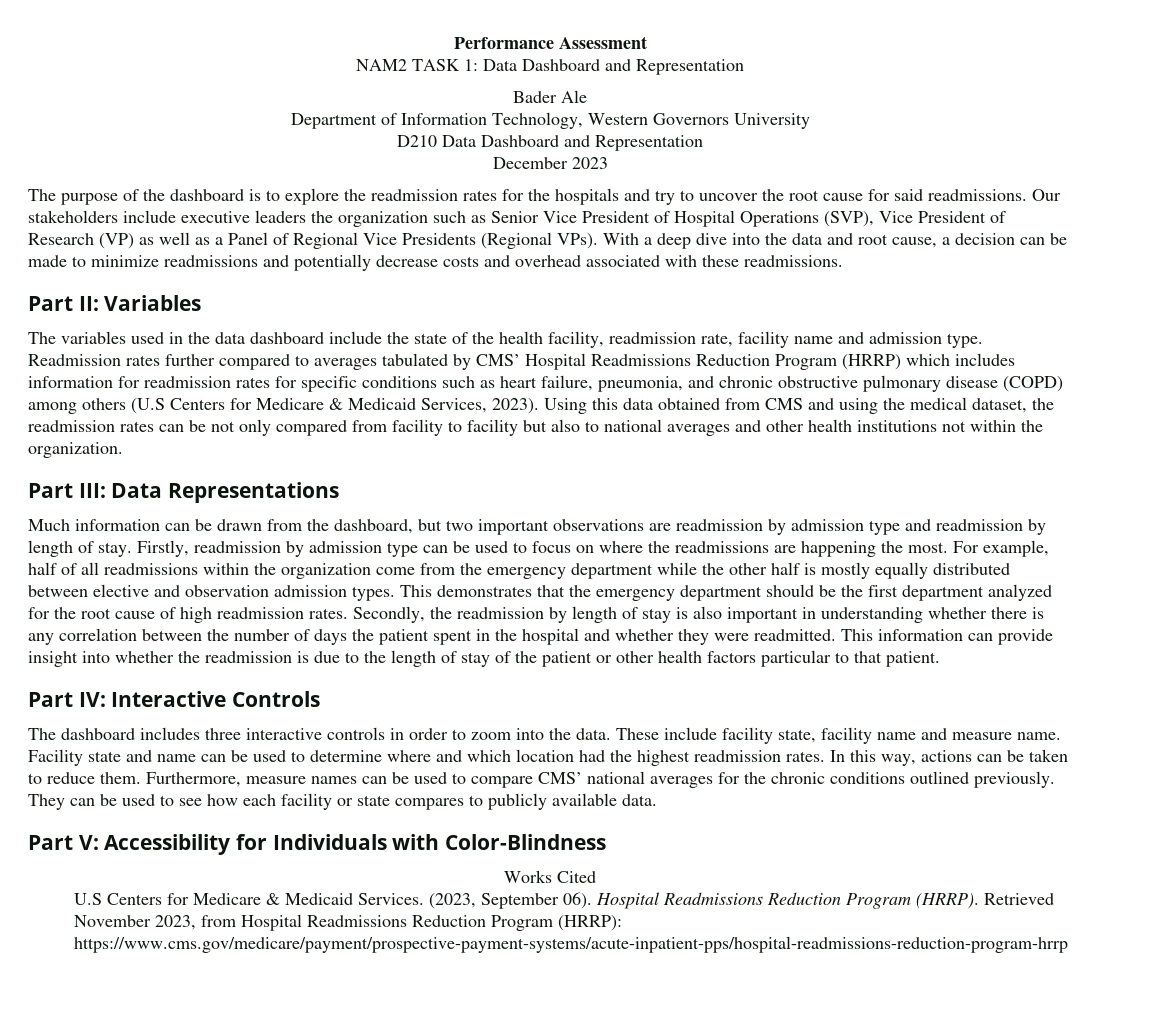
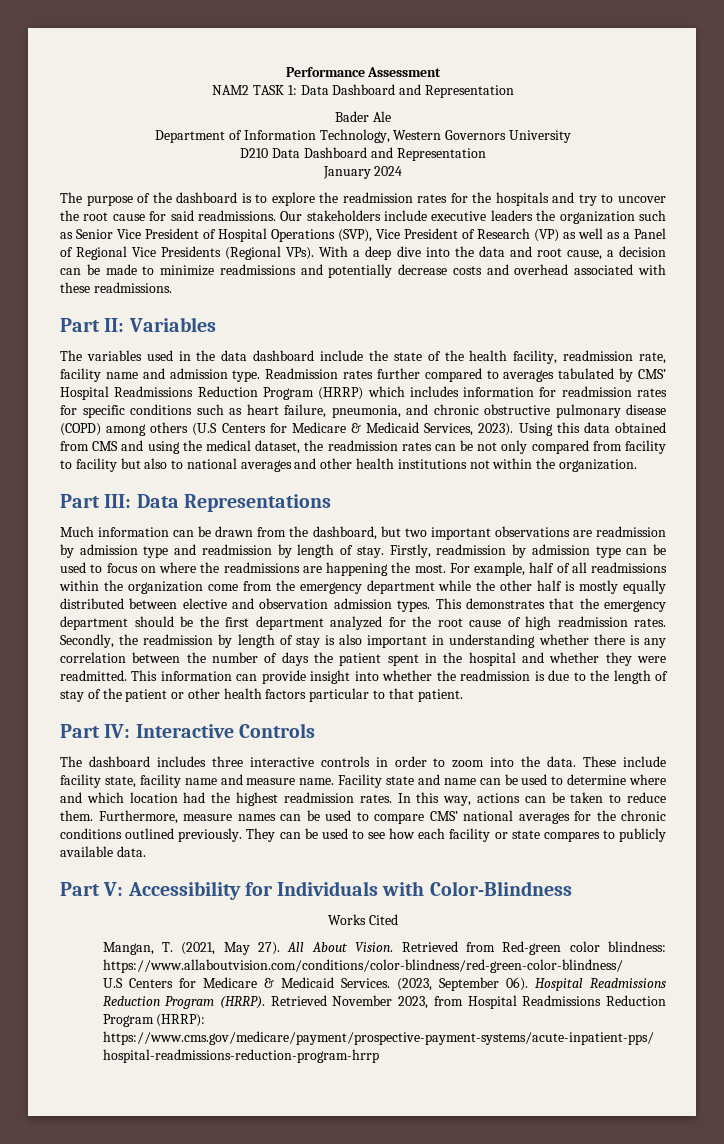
- December 2023
+ January 2024
+ Mangan, T. (2021, May 27). All About Vision. Retrieved from Red-green color blindness: https://www.allaboutvision.com/conditions/color-blindness/red-green-color-blindness/

